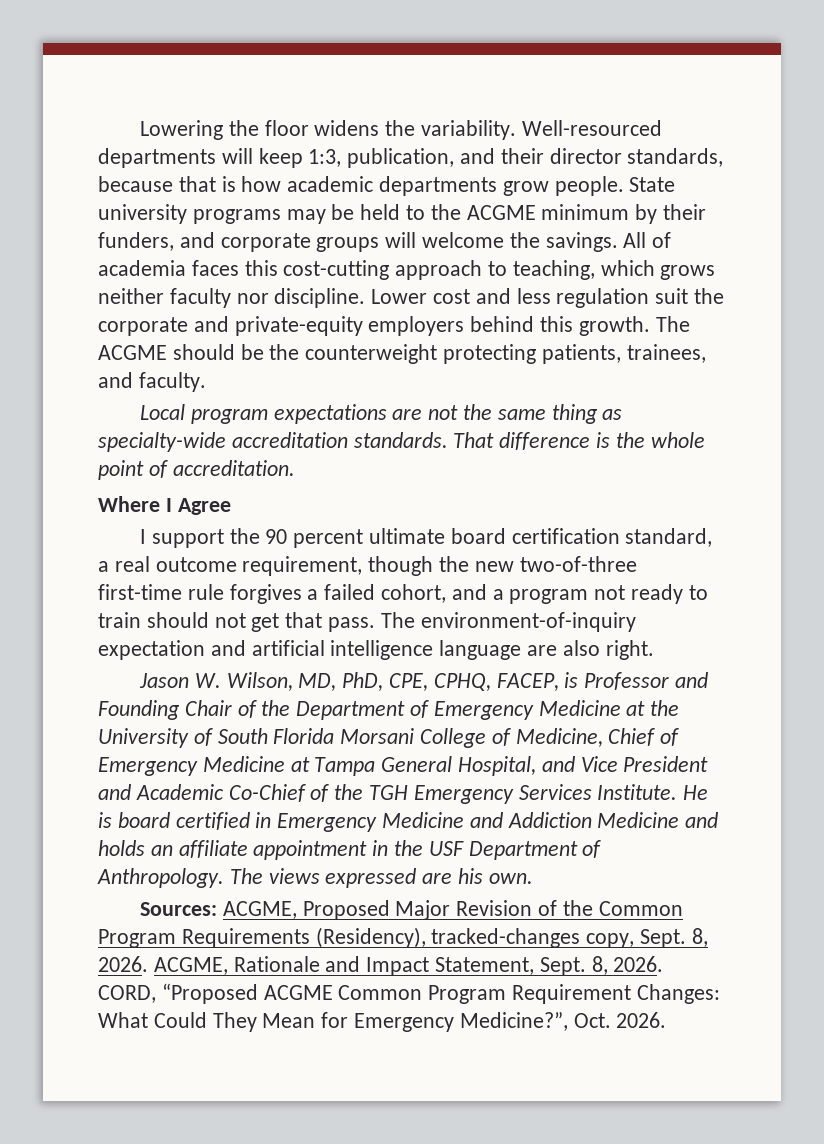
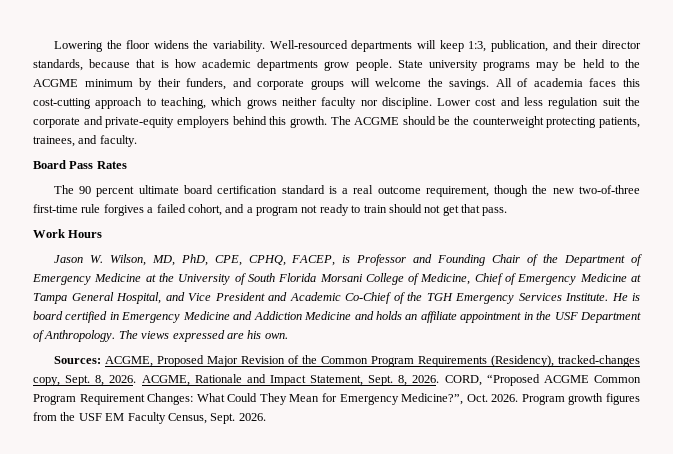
- Local program expectations are not the same thing as specialty-wide accreditation standards. That difference is the whole point of accreditation.
- Where I Agree
- I support the 90 percent ultimate board certification standard, a real outcome requirement, though the new two-of-three first-time rule forgives a failed cohort, and a program not ready to train should not get that pass. The environment-of-inquiry expectation and artificial intelligence language are also right.
+ Board Pass Rates
+ The 90 percent ultimate board certification standard is a real outcome requirement, though the new two-of-three first-time rule forgives a failed cohort, and a program not ready to train should not get that pass.
+ Work Hours
+ Program growth figures from the USF EM Faculty Census, Sept. 2026.

